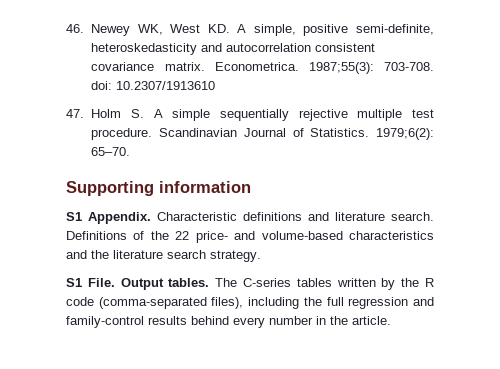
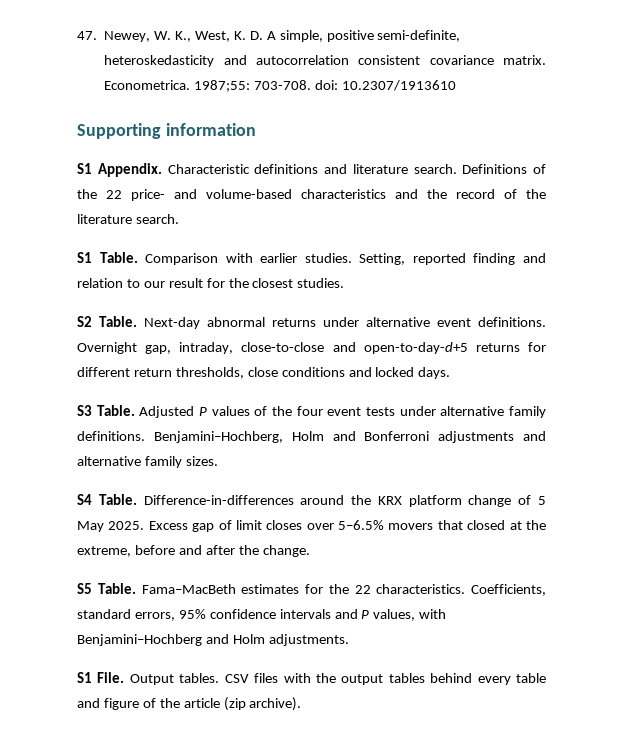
- 46. Newey WK, West KD. A simple, positive semi-definite, heteroskedasticity and autocorrelation consistent covariance matrix.
+ 47. Newey, W. K., West, K. D. A simple, positive semi-definite, heteroskedasticity and autocorrelation consistent covariance matrix.
- 1987;55(3): 703-708. doi: 10.2307/1913610
+ 1987;55: 703-708. doi: 10.2307/1913610
- 47. Holm S. A simple sequentially rejective multiple test procedure. Scandinavian Journal of Statistics. 1979;6(2): 65–70.
- Definitions of the 22 price- and volume-based characteristics and the literature search strategy.
- S1 File. Output tables. The C-series tables written by the R code (comma-separated files), including the full regression and family-control results behind every number in the article.
+ Definitions of the 22 price- and volume-based characteristics and the record of the literature search.
+ S1 Table. Comparison with earlier studies. Setting, reported finding and relation to our result for the closest studies.
+ S2 Table. Next-day abnormal returns under alternative event definitions. Overnight gap, intraday, close-to-close and open-to-day-d+5 returns for different return thresholds, close conditions and locked days.
+ S3 Table. Adjusted P values of the four event tests under alternative family definitions. Benjamini–Hochberg, Holm and Bonferroni adjustments and alternative family sizes.
+ S4 Table. Difference-in-differences around the KRX platform change of 5 May 2025. Excess gap of limit closes over 5–6.5% movers that closed at the extreme, before and after the change.
+ S5 Table. Fama–MacBeth estimates for the 22 characteristics. Coefficients, standard errors, 95% confidence intervals and P values, with Benjamini–Hochberg and Holm adjustments.
+ S1 File. Output tables. CSV files with the output tables behind every table and figure of the article (zip archive).

